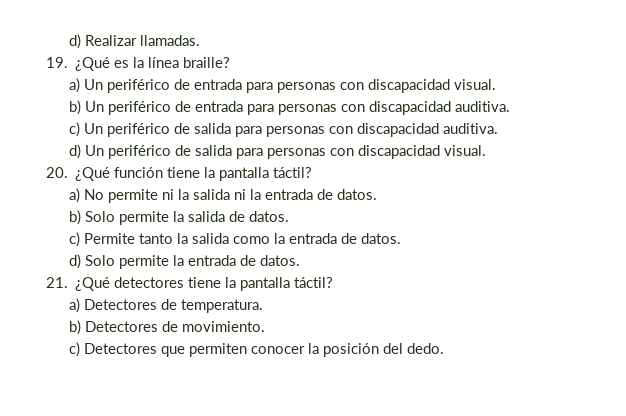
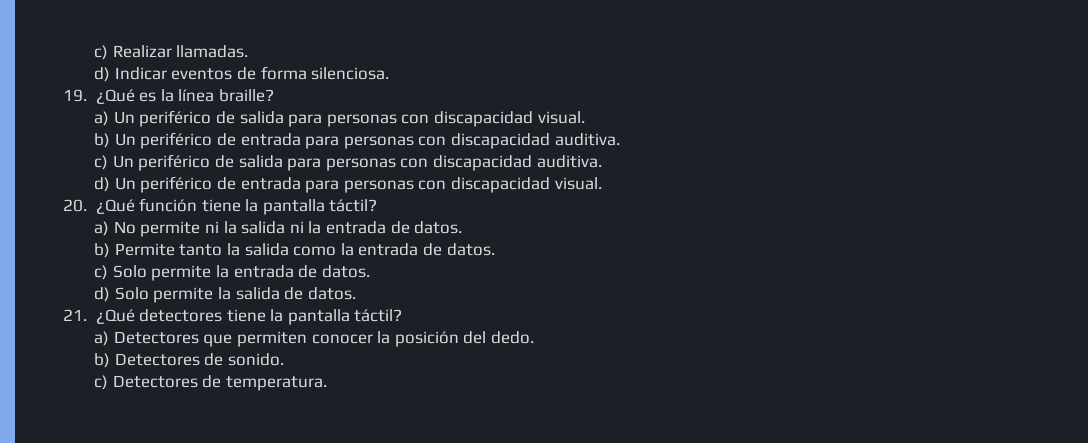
- d) Realizar llamadas.
+ c) Realizar llamadas.
+ d) Indicar eventos de forma silenciosa.
- a) Un periférico de entrada para personas con discapacidad visual.
+ a) Un periférico de salida para personas con discapacidad visual.
- d) Un periférico de salida para personas con discapacidad visual.
+ d) Un periférico de entrada para personas con discapacidad visual.
- b) Solo permite la salida de datos.
- c) Permite tanto la salida como la entrada de datos.
+ b) Permite tanto la salida como la entrada de datos.
+ c) Solo permite la entrada de datos.
- d) Solo permite la entrada de datos.
+ d) Solo permite la salida de datos.
- a) Detectores de temperatura.
- b) Detectores de movimiento.
- c) Detectores que permiten conocer la posición del dedo.
+ a) Detectores que permiten conocer la posición del dedo.
+ b) Detectores de sonido.
+ c) Detectores de temperatura.

